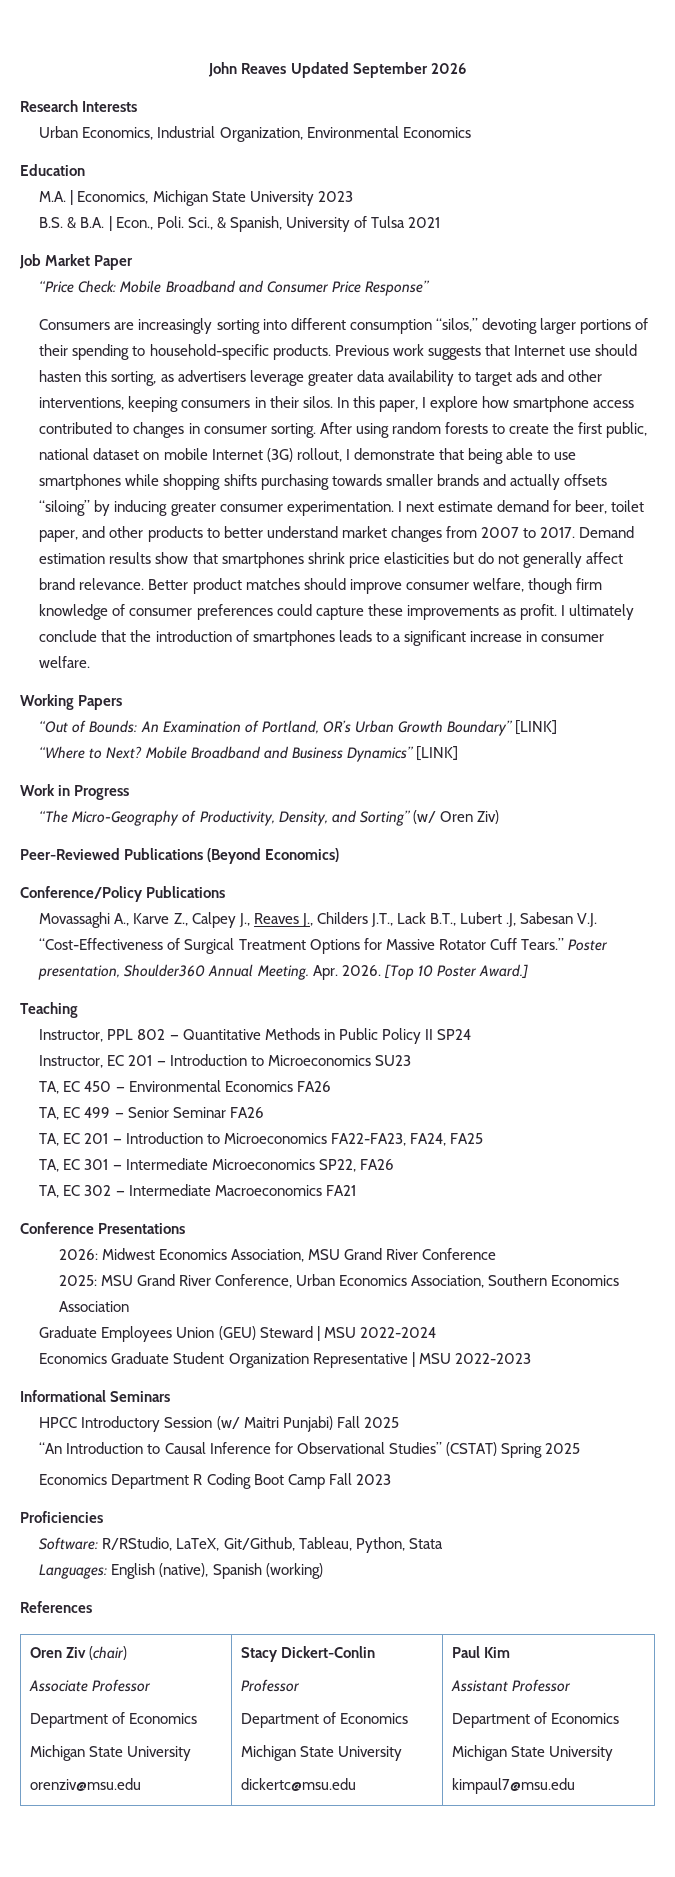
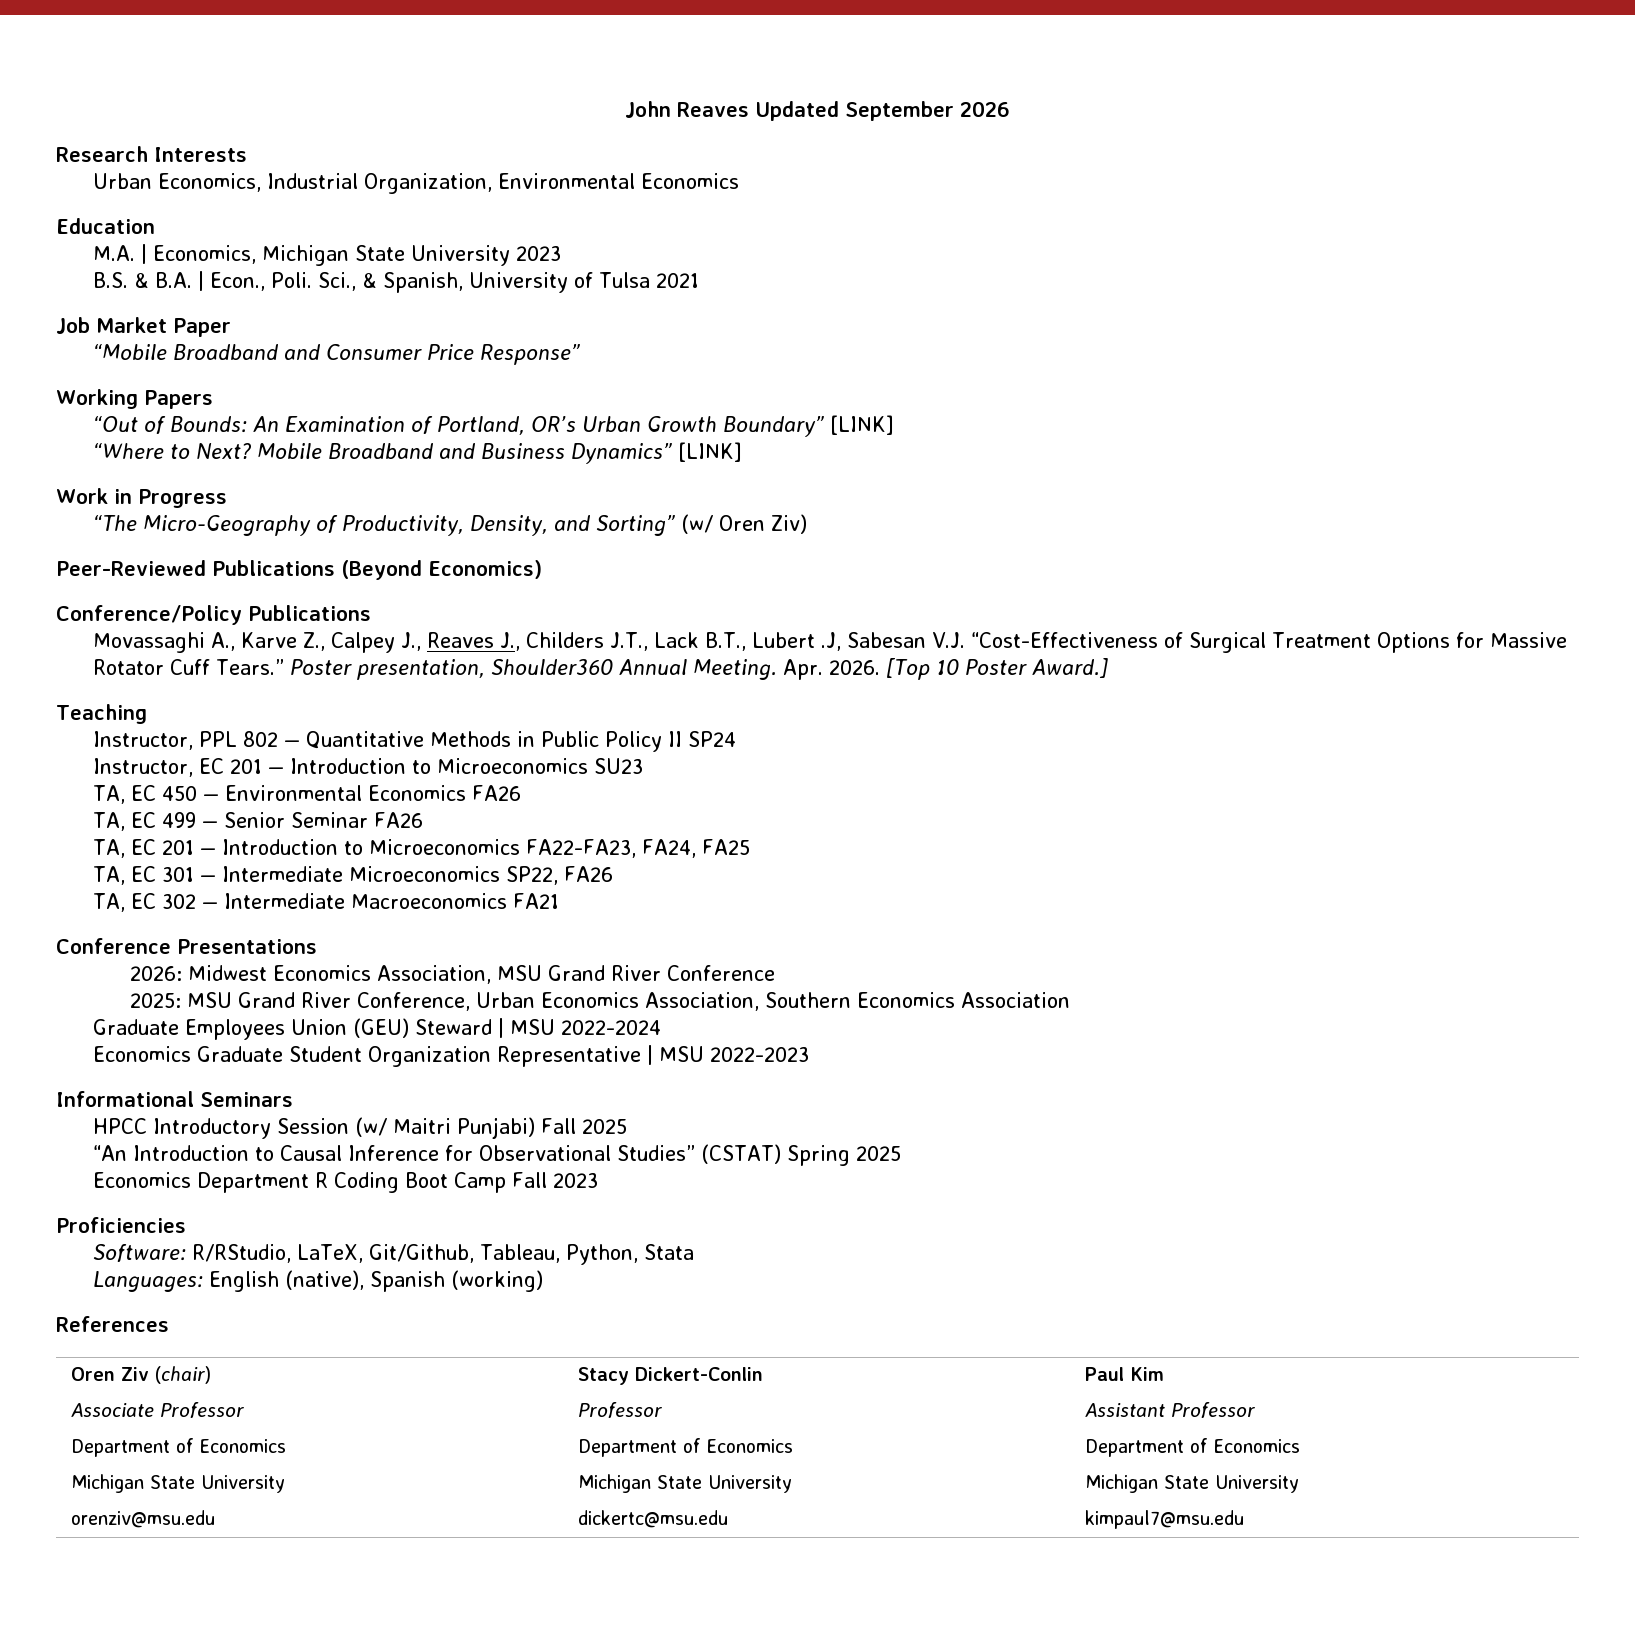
- “Price Check: Mobile Broadband and Consumer Price Response”
+ “Mobile Broadband and Consumer Price Response”
- Consumers are increasingly sorting into different consumption “silos,” devoting larger portions of their spending to household-specific products. Previous work suggests that Internet use should hasten this sorting, as advertisers leverage greater data availability to target ads and other interventions, keeping consumers in their silos. In this paper, I explore how smartphone access contributed to changes in consumer sorting. After using random forests to create the first public, national dataset on mobile Internet (3G) rollout, I demonstrate that being able to use smartphones while shopping shifts purchasing towards smaller brands and actually offsets “siloing” by inducing greater consumer experimentation. I next estimate demand for beer, toilet paper, and other products to better understand market changes from 2007 to 2017. Demand estimation results show that smartphones shrink price elasticities but do not generally affect brand relevance. Better product matches should improve consumer welfare, though firm knowledge of consumer preferences could capture these improvements as profit. I ultimately conclude that the introduction of smartphones leads to a significant increase in consumer welfare.

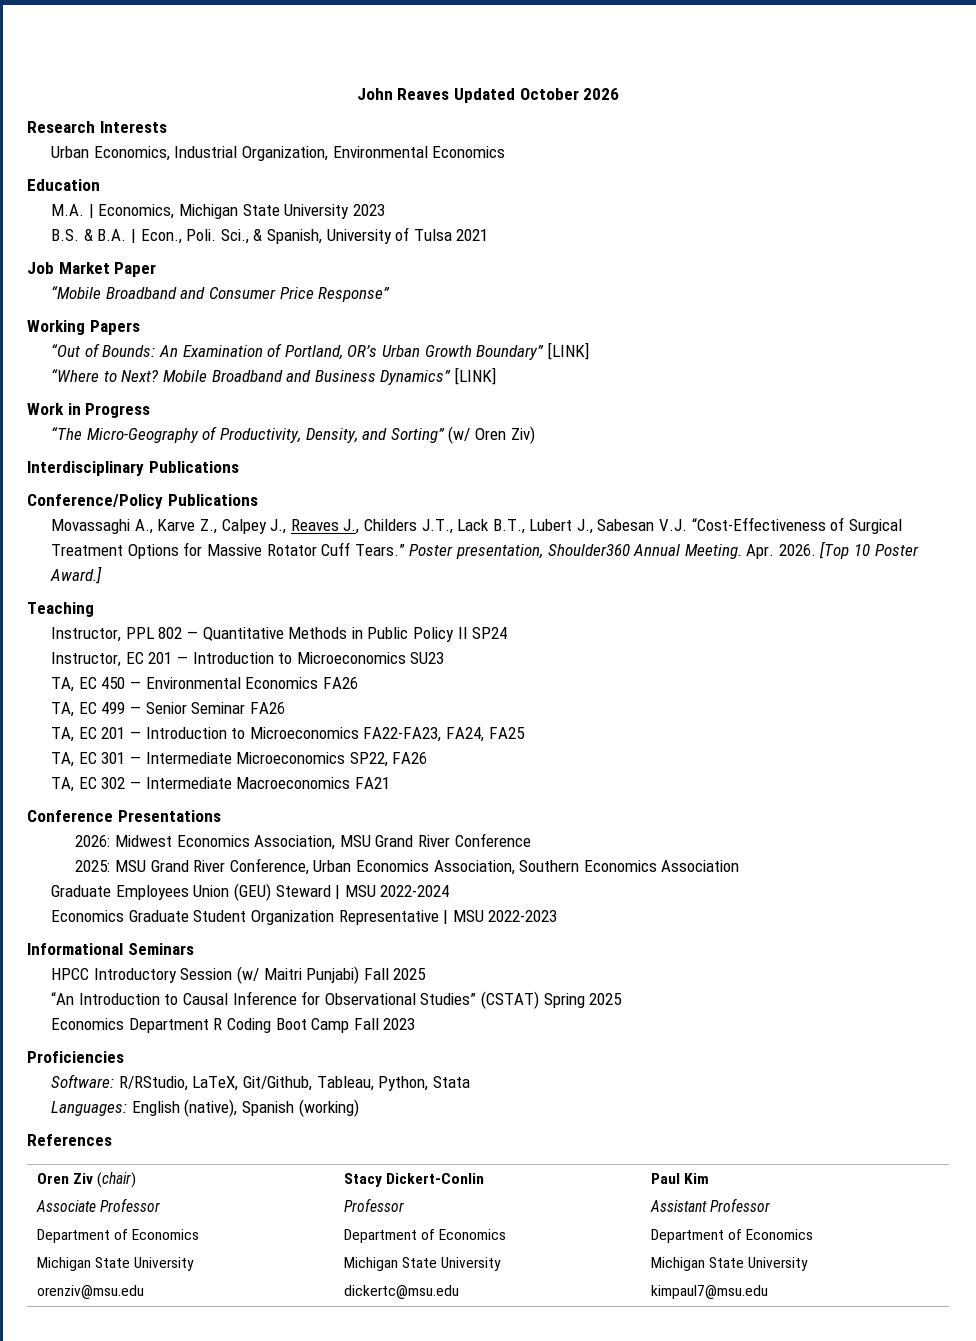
- John Reaves Updated September 2026
+ John Reaves Updated October 2026
- Peer-Reviewed Publications (Beyond Economics)
+ Interdisciplinary Publications
- Movassaghi A., Karve Z., Calpey J., Reaves J., Childers J.T., Lack B.T., Lubert .J, Sabesan V.J. “Cost-Effectiveness of Surgical Treatment Options for Massive Rotator Cuff Tears.”
+ Movassaghi A., Karve Z., Calpey J., Reaves J., Childers J.T., Lack B.T., Lubert J., Sabesan V.J. “Cost-Effectiveness of Surgical Treatment Options for Massive Rotator Cuff Tears.”

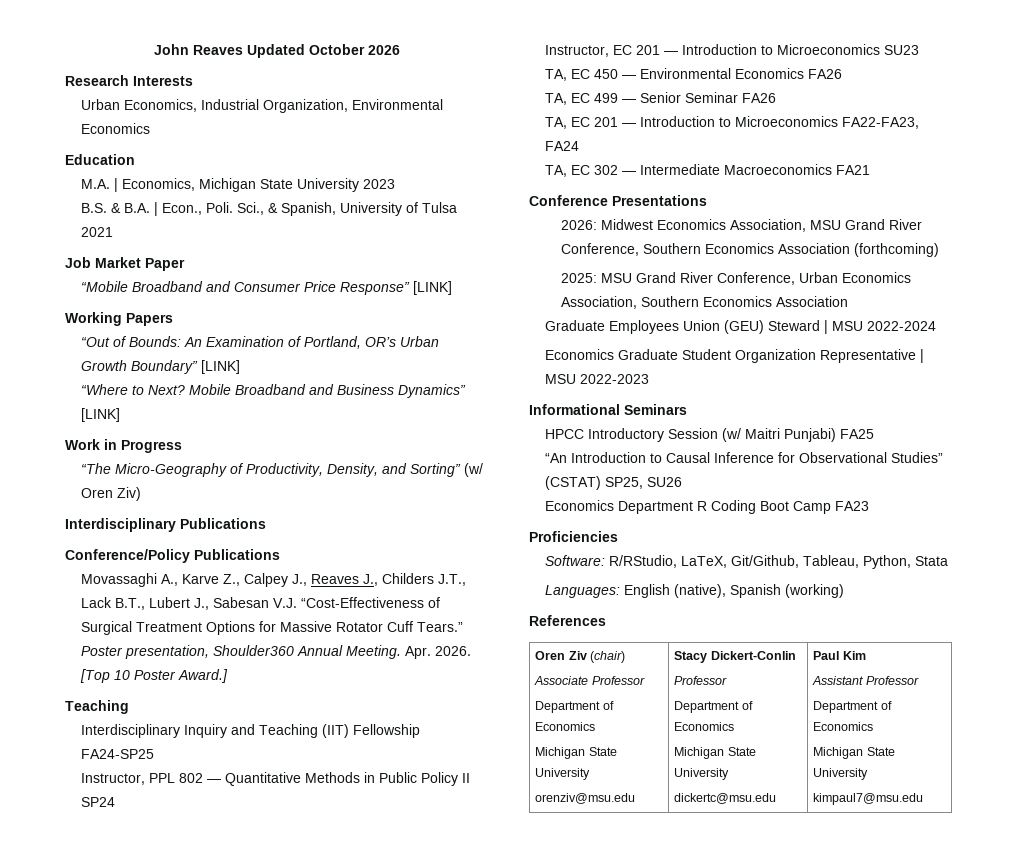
- “Mobile Broadband and Consumer Price Response”
+ “Mobile Broadband and Consumer Price Response” [LINK]
+ Interdisciplinary Inquiry and Teaching (IIT) Fellowship FA24-SP25
- TA, EC 201 — Introduction to Microeconomics FA22-FA23, FA24, FA25
- TA, EC 301 — Intermediate Microeconomics SP22, FA26
+ TA, EC 201 — Introduction to Microeconomics FA22-FA23, FA24
- 2026: Midwest Economics Association, MSU Grand River Conference
+ 2026: Midwest Economics Association, MSU Grand River Conference, Southern Economics Association (forthcoming)
- HPCC Introductory Session (w/ Maitri Punjabi) Fall 2025
+ HPCC Introductory Session (w/ Maitri Punjabi) FA25
- “An Introduction to Causal Inference for Observational Studies” (CSTAT) Spring 2025
+ “An Introduction to Causal Inference for Observational Studies” (CSTAT) SP25, SU26
- Economics Department R Coding Boot Camp Fall 2023
+ Economics Department R Coding Boot Camp FA23

